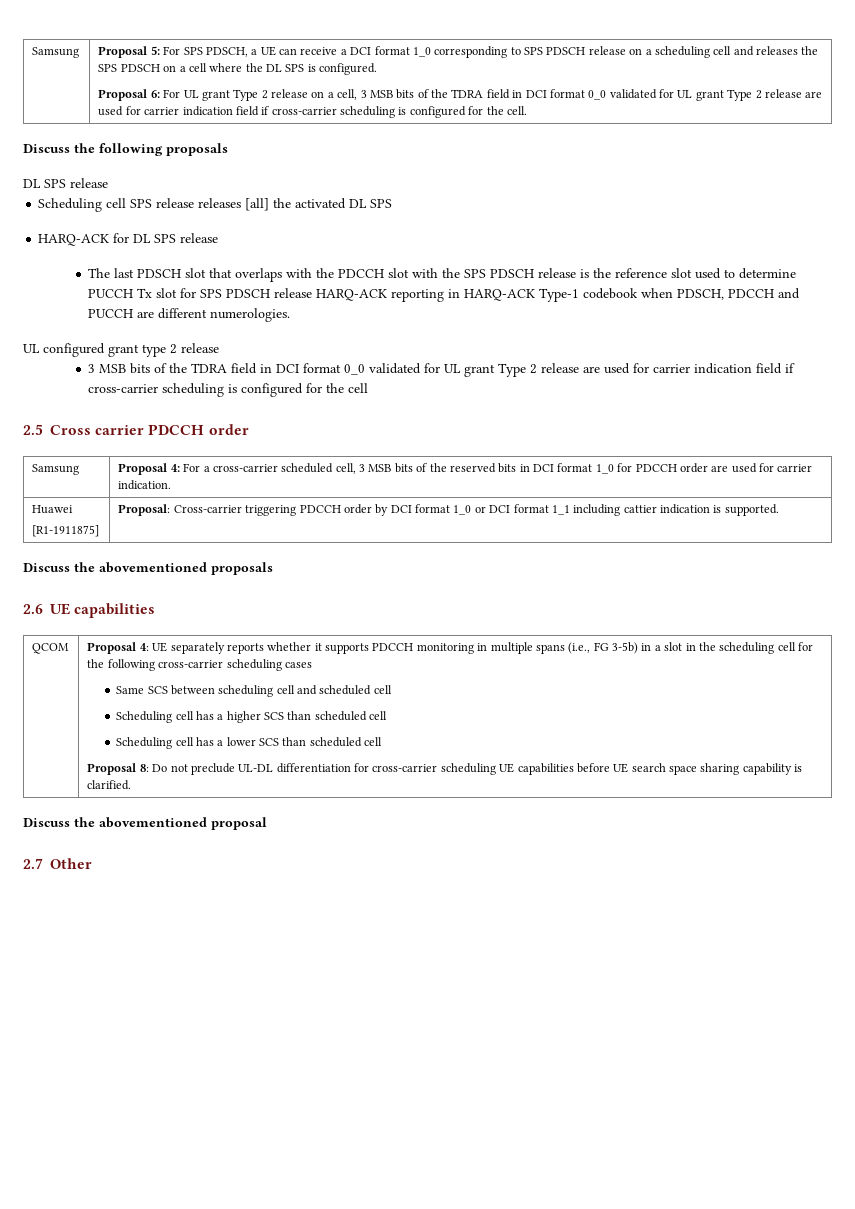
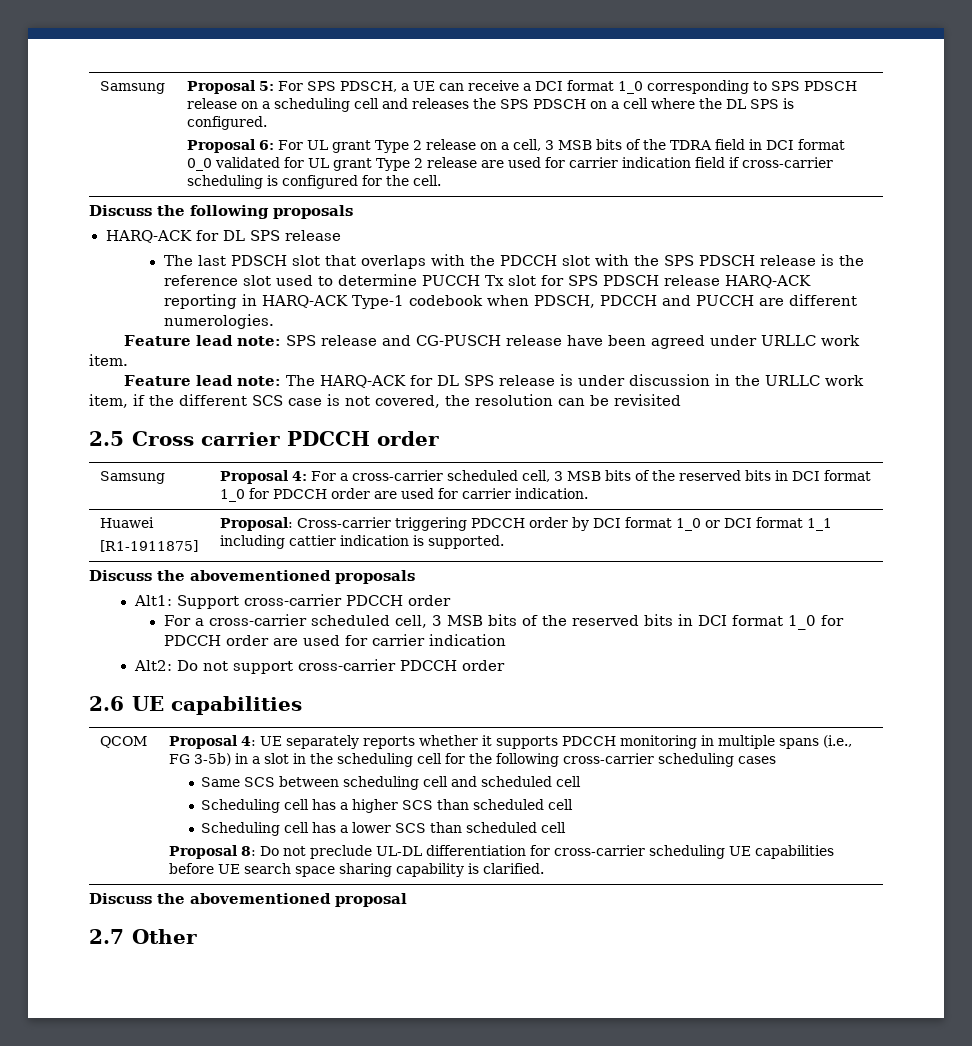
  Discuss the following proposals
- DL SPS release
- Scheduling cell SPS release releases [all] the activated DL SPS
- UL configured grant type 2 release
- 3 MSB bits of the TDRA field in DCI format 0_0 validated for UL grant Type 2 release are used for carrier indication field if cross-carrier scheduling is configured for the cell
+ Feature lead note: SPS release and CG-PUSCH release have been agreed under URLLC work item.
+ Feature lead note: The HARQ-ACK for DL SPS release is under discussion in the URLLC work item, if the different SCS case is not covered, the resolution can be revisited
+ Alt1: Support cross-carrier PDCCH order
+ For a cross-carrier scheduled cell, 3 MSB bits of the reserved bits in DCI format 1_0 for PDCCH order are used for carrier indication
+ Alt2: Do not support cross-carrier PDCCH order

